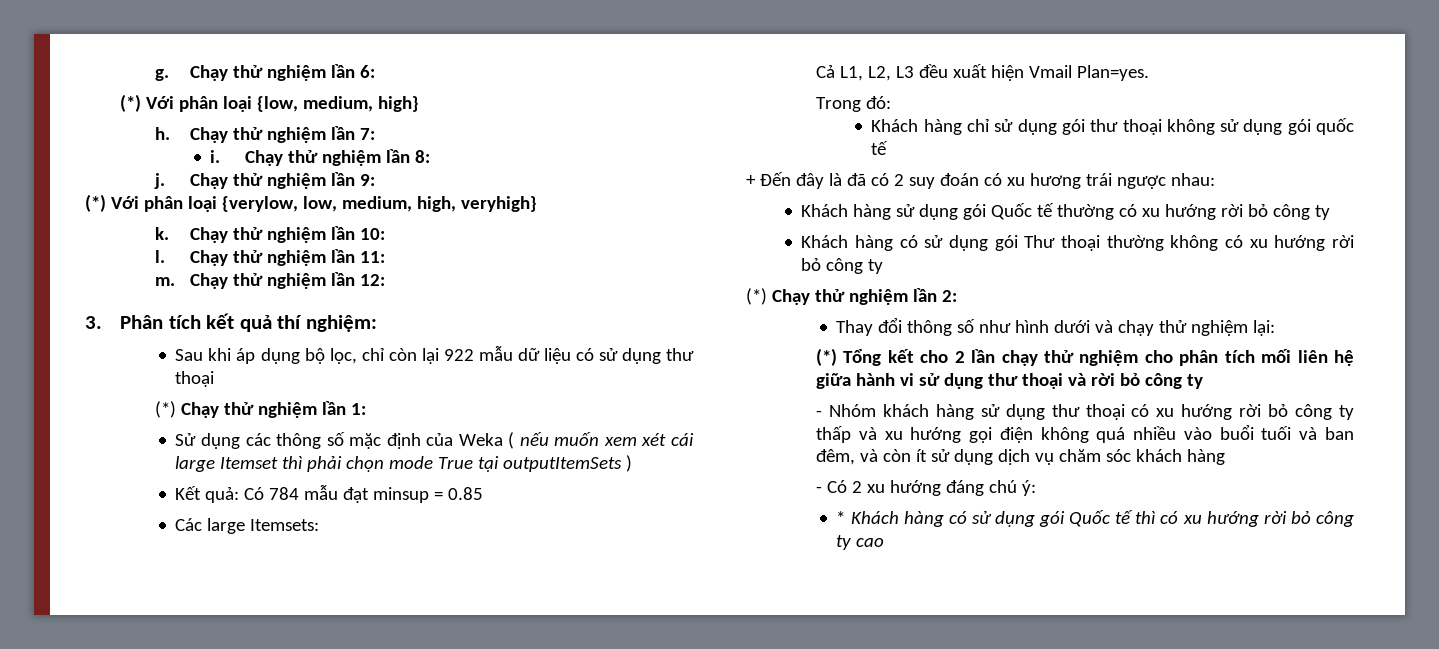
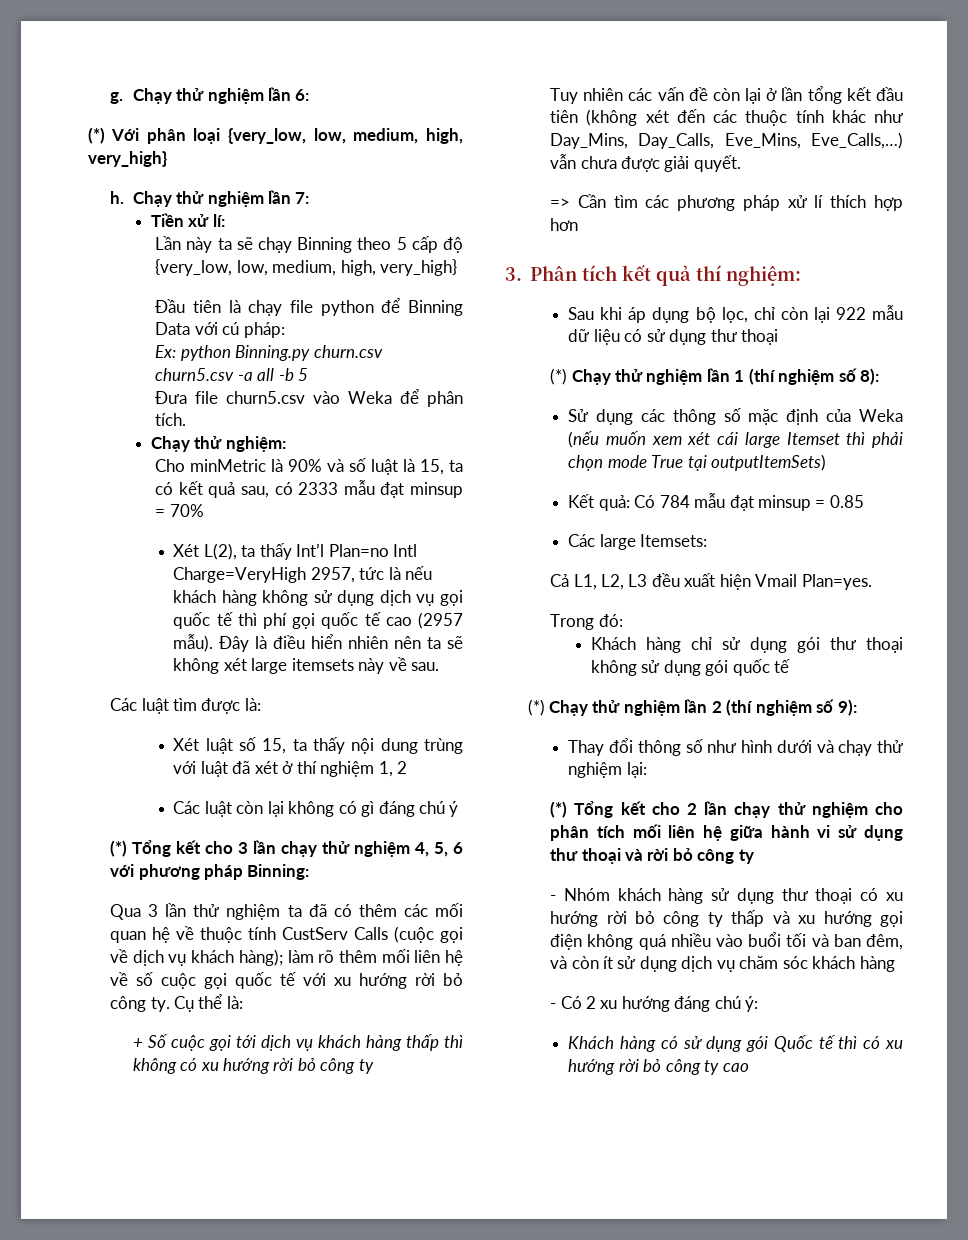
- (*) Với phân loại {low, medium, high}
+ (*) Với phân loại {very_low, low, medium, high, very_high}
- i. Chạy thử nghiệm lần 8:
- j. Chạy thử nghiệm lần 9:
- (*) Với phân loại {verylow, low, medium, high, veryhigh}
- k. Chạy thử nghiệm lần 10:
- l. Chạy thử nghiệm lần 11:
- m. Chạy thử nghiệm lần 12:
+ Tiền xử lí:
+ Lần này ta sẽ chạy Binning theo 5 cấp độ {very_low, low, medium, high, very_high}
+ Đầu tiên là chạy file python để Binning Data với cú pháp:
+ Ex: python Binning.py churn.csv churn5.csv -a all -b 5
+ Đưa file churn5.csv vào Weka để phân tích.
+ Chạy thử nghiệm:
+ Cho minMetric là 90% và số luật là 15, ta có kết quả sau, có 2333 mẫu đạt minsup = 70%
+ Xét L(2), ta thấy Int’l Plan=no Intl Charge=VeryHigh 2957, tức là nếu khách hàng không sử dụng dịch vụ gọi quốc tế thì phí gọi quốc tế cao (2957 mẫu). Đây là điều hiển nhiên nên ta sẽ không xét large itemsets này về sau.
+ Các luật tìm được là:
+ Xét luật số 15, ta thấy nội dung trùng với luật đã xét ở thí nghiệm 1, 2
+ Các luật còn lại không có gì đáng chú ý
+ (*) Tổng kết cho 3 lần chạy thử nghiệm 4, 5, 6 với phương pháp Binning:
+ Qua 3 lần thử nghiệm ta đã có thêm các mối quan hệ về thuộc tính CustServ Calls (cuộc gọi về dịch vụ khách hàng); làm rõ thêm mối liên hệ về số cuộc gọi quốc tế với xu hướng rời bỏ công ty. Cụ thể là:
+ + Số cuộc gọi tới dịch vụ khách hàng thấp thì không có xu hướng rời bỏ công ty
+ Tuy nhiên các vấn đề còn lại ở lần tổng kết đầu tiên (không xét đến các thuộc tính khác như Day_Mins, Day_Calls, Eve_Mins, Eve_Calls,…) vẫn chưa được giải quyết.
+ => Cần tìm các phương pháp xử lí thích hợp hơn
- (*) Chạy thử nghiệm lần 1:
+ (*) Chạy thử nghiệm lần 1 (thí nghiệm số 8):
- Sử dụng các thông số mặc định của Weka ( nếu muốn xem xét cái large Itemset thì phải chọn mode True tại outputItemSets )
+ Sử dụng các thông số mặc định của Weka (nếu muốn xem xét cái large Itemset thì phải chọn mode True tại outputItemSets)
- + Đến đây là đã có 2 suy đoán có xu hương trái ngược nhau:
- Khách hàng sử dụng gói Quốc tế thường có xu hướng rời bỏ công ty
- Khách hàng có sử dụng gói Thư thoại thường không có xu hướng rời bỏ công ty
- (*) Chạy thử nghiệm lần 2:
+ (*) Chạy thử nghiệm lần 2 (thí nghiệm số 9):
- - Nhóm khách hàng sử dụng thư thoại có xu hướng rời bỏ công ty thấp và xu hướng gọi điện không quá nhiều vào buổi tuối và ban đêm, và còn ít sử dụng dịch vụ chăm sóc khách hàng
+ - Nhóm khách hàng sử dụng thư thoại có xu hướng rời bỏ công ty thấp và xu hướng gọi điện không quá nhiều vào buổi tối và ban đêm, và còn ít sử dụng dịch vụ chăm sóc khách hàng
- * Khách hàng có sử dụng gói Quốc tế thì có xu hướng rời bỏ công ty cao
+ Khách hàng có sử dụng gói Quốc tế thì có xu hướng rời bỏ công ty cao

